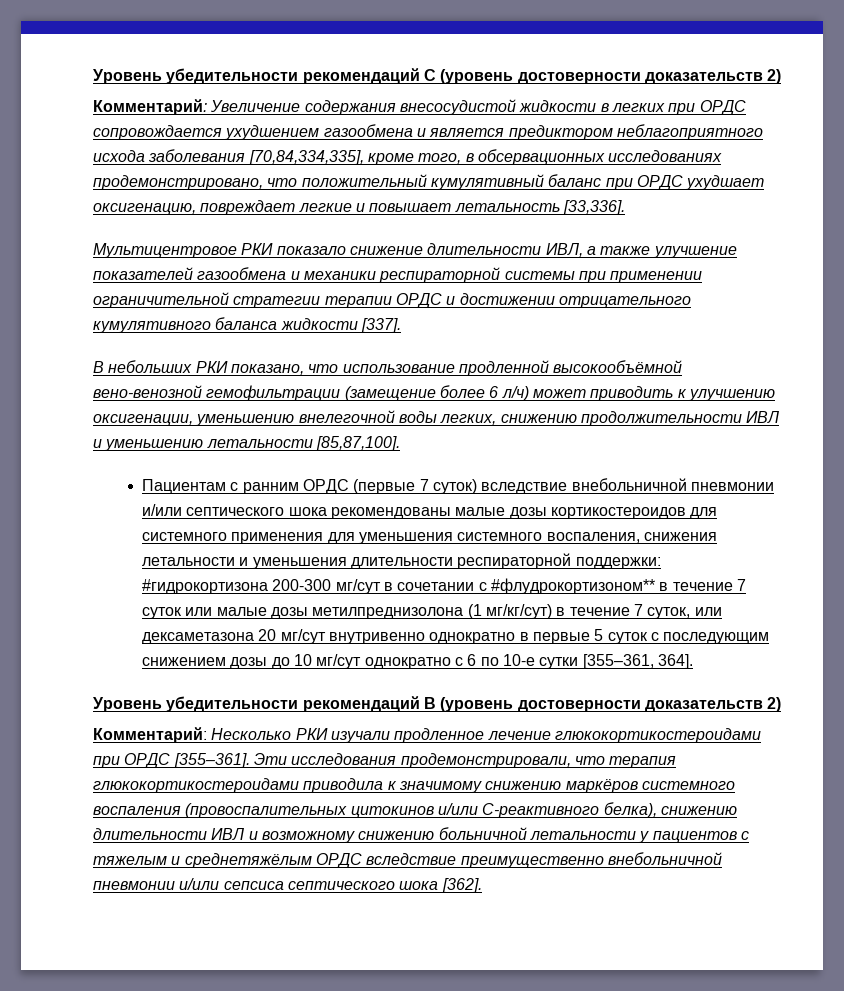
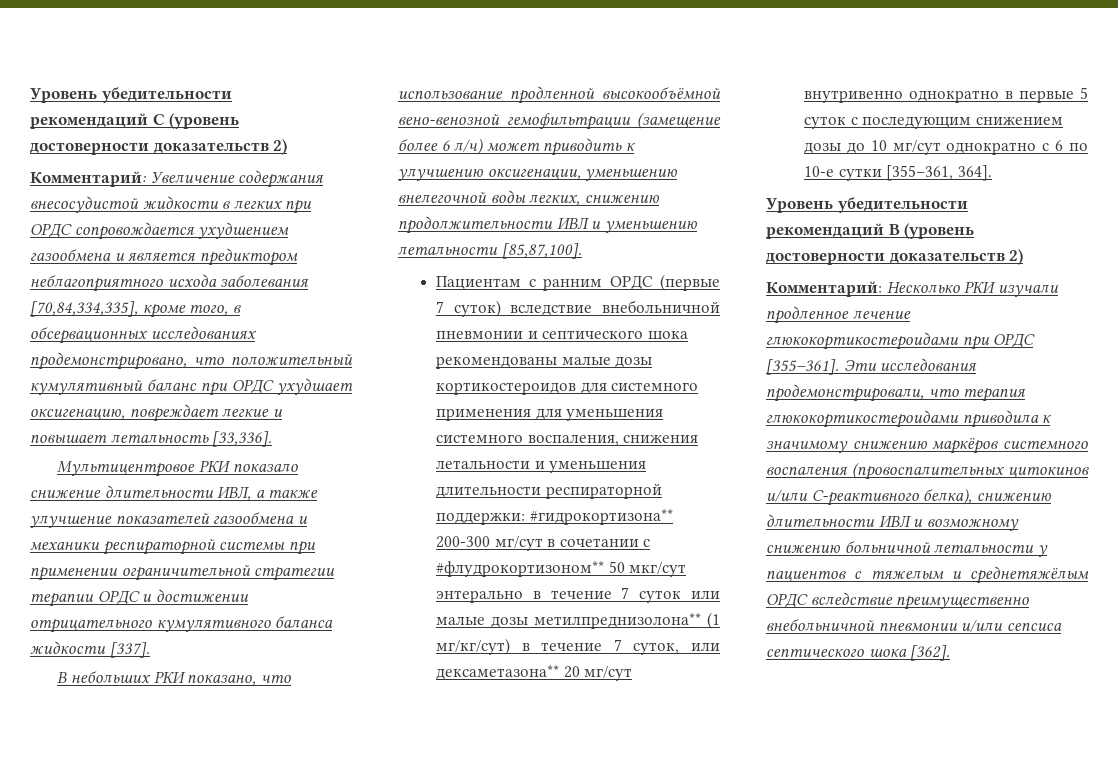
- Пациентам с ранним ОРДС (первые 7 суток) вследствие внебольничной пневмонии и/или септического шока рекомендованы малые дозы кортикостероидов для системного применения для уменьшения системного воспаления, снижения летальности и уменьшения длительности респираторной поддержки:
+ Пациентам с ранним ОРДС (первые 7 суток) вследствие внебольничной пневмонии и септического шока рекомендованы малые дозы кортикостероидов для системного применения для уменьшения системного воспаления, снижения летальности и уменьшения длительности респираторной поддержки:
- #гидрокортизона 200-300 мг/сут в сочетании с #флудрокортизоном** в течение 7 суток или малые дозы метилпреднизолона (1 мг/кг/сут) в течение 7 суток, или дексаметазона 20 мг/сут внутривенно однократно в первые 5 суток с последующим снижением дозы до 10 мг/сут однократно с 6 по 10-е сутки [355–361, 364].
+ #гидрокортизона** 200-300 мг/сут в сочетании с #флудрокортизоном** 50 мкг/сут энтерально в течение 7 суток или малые дозы метилпреднизолона** (1 мг/кг/сут) в течение 7 суток, или дексаметазона** 20 мг/сут внутривенно однократно в первые 5 суток с последующим снижением дозы до 10 мг/сут однократно с 6 по 10-е сутки [355–361, 364].

